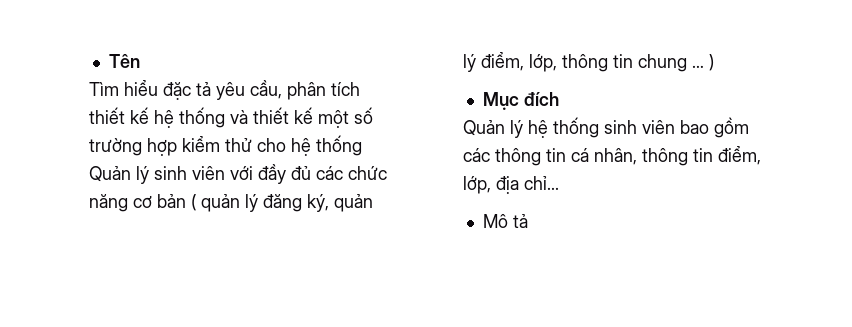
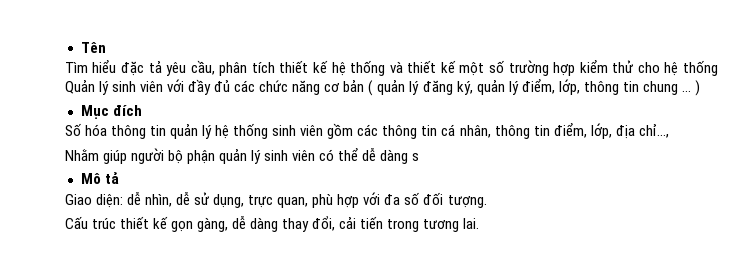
- Quản lý hệ thống sinh viên bao gồm các thông tin cá nhân, thông tin điểm, lớp, địa chỉ...
+ Số hóa thông tin quản lý hệ thống sinh viên gồm các thông tin cá nhân, thông tin điểm, lớp, địa chỉ...,
+ Nhằm giúp người bộ phận quản lý sinh viên có thể dễ dàng s
  Mô tả
+ Giao diện: dễ nhìn, dễ sử dụng, trực quan, phù hợp với đa số đối tượng.
+ Cấu trúc thiết kế gọn gàng, dễ dàng thay đổi, cải tiến trong tương lai.

